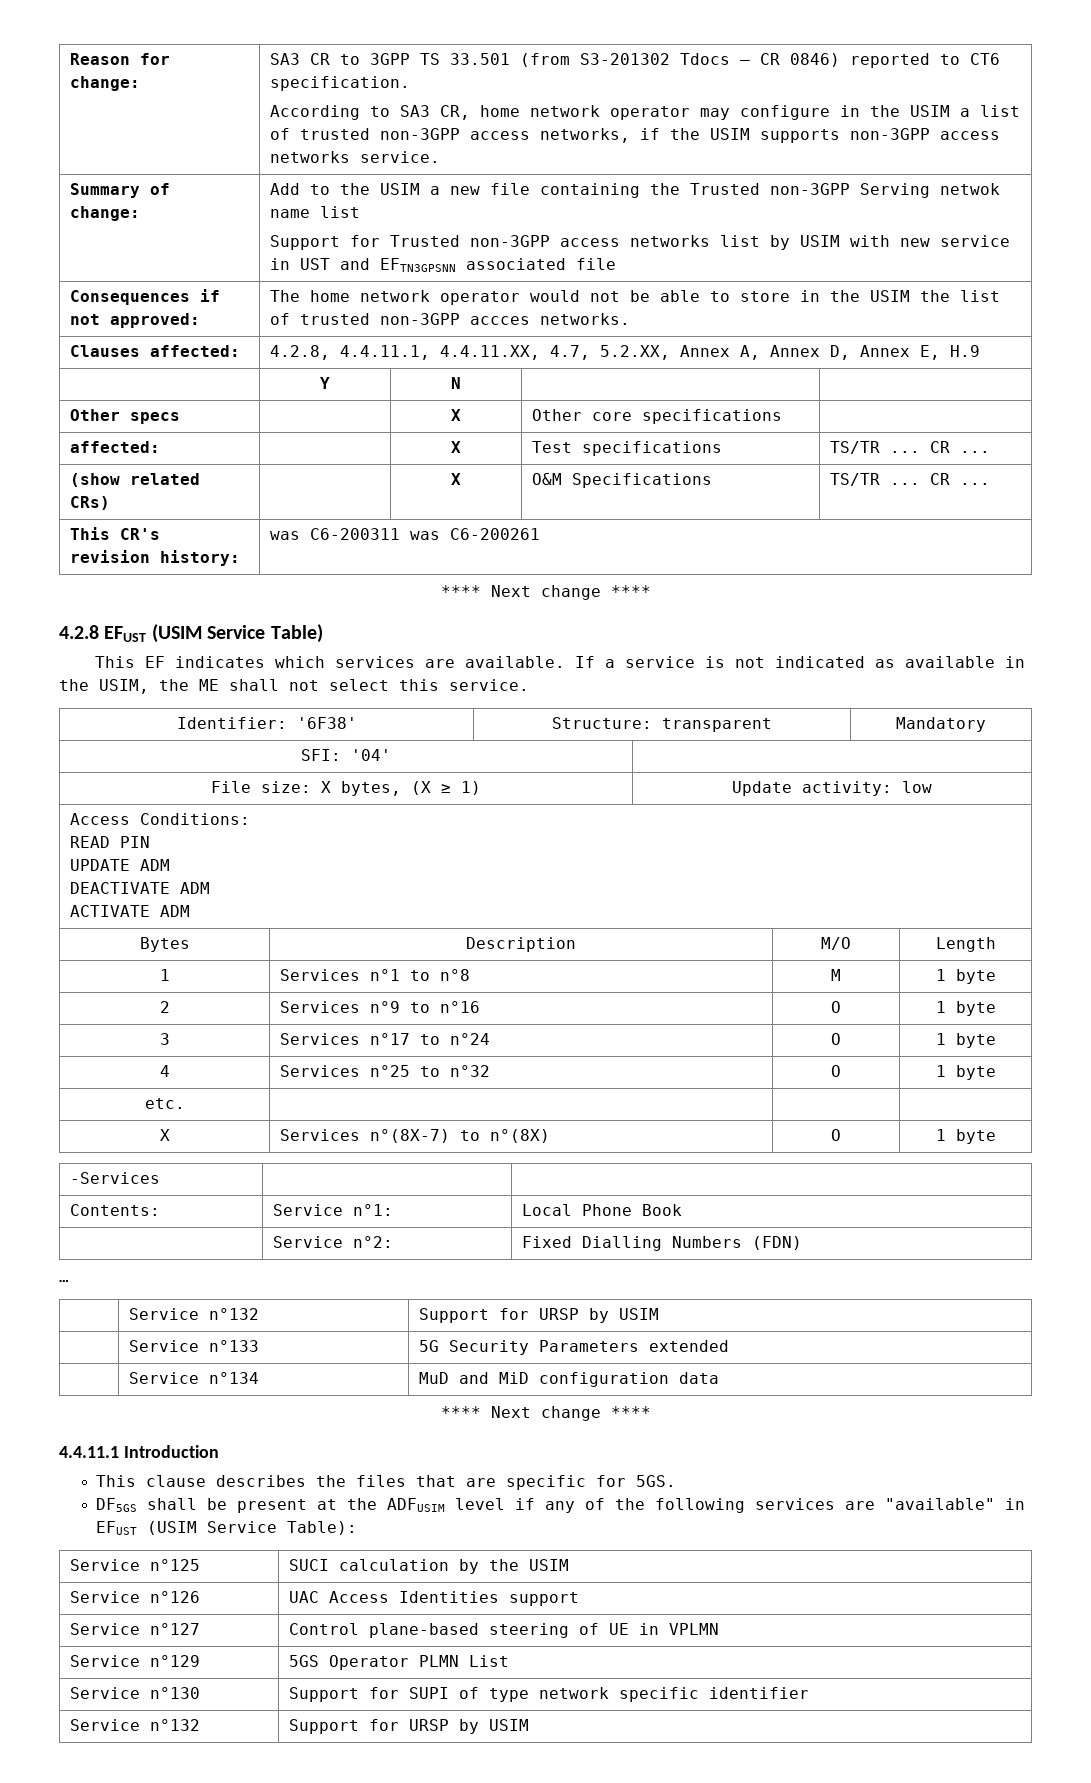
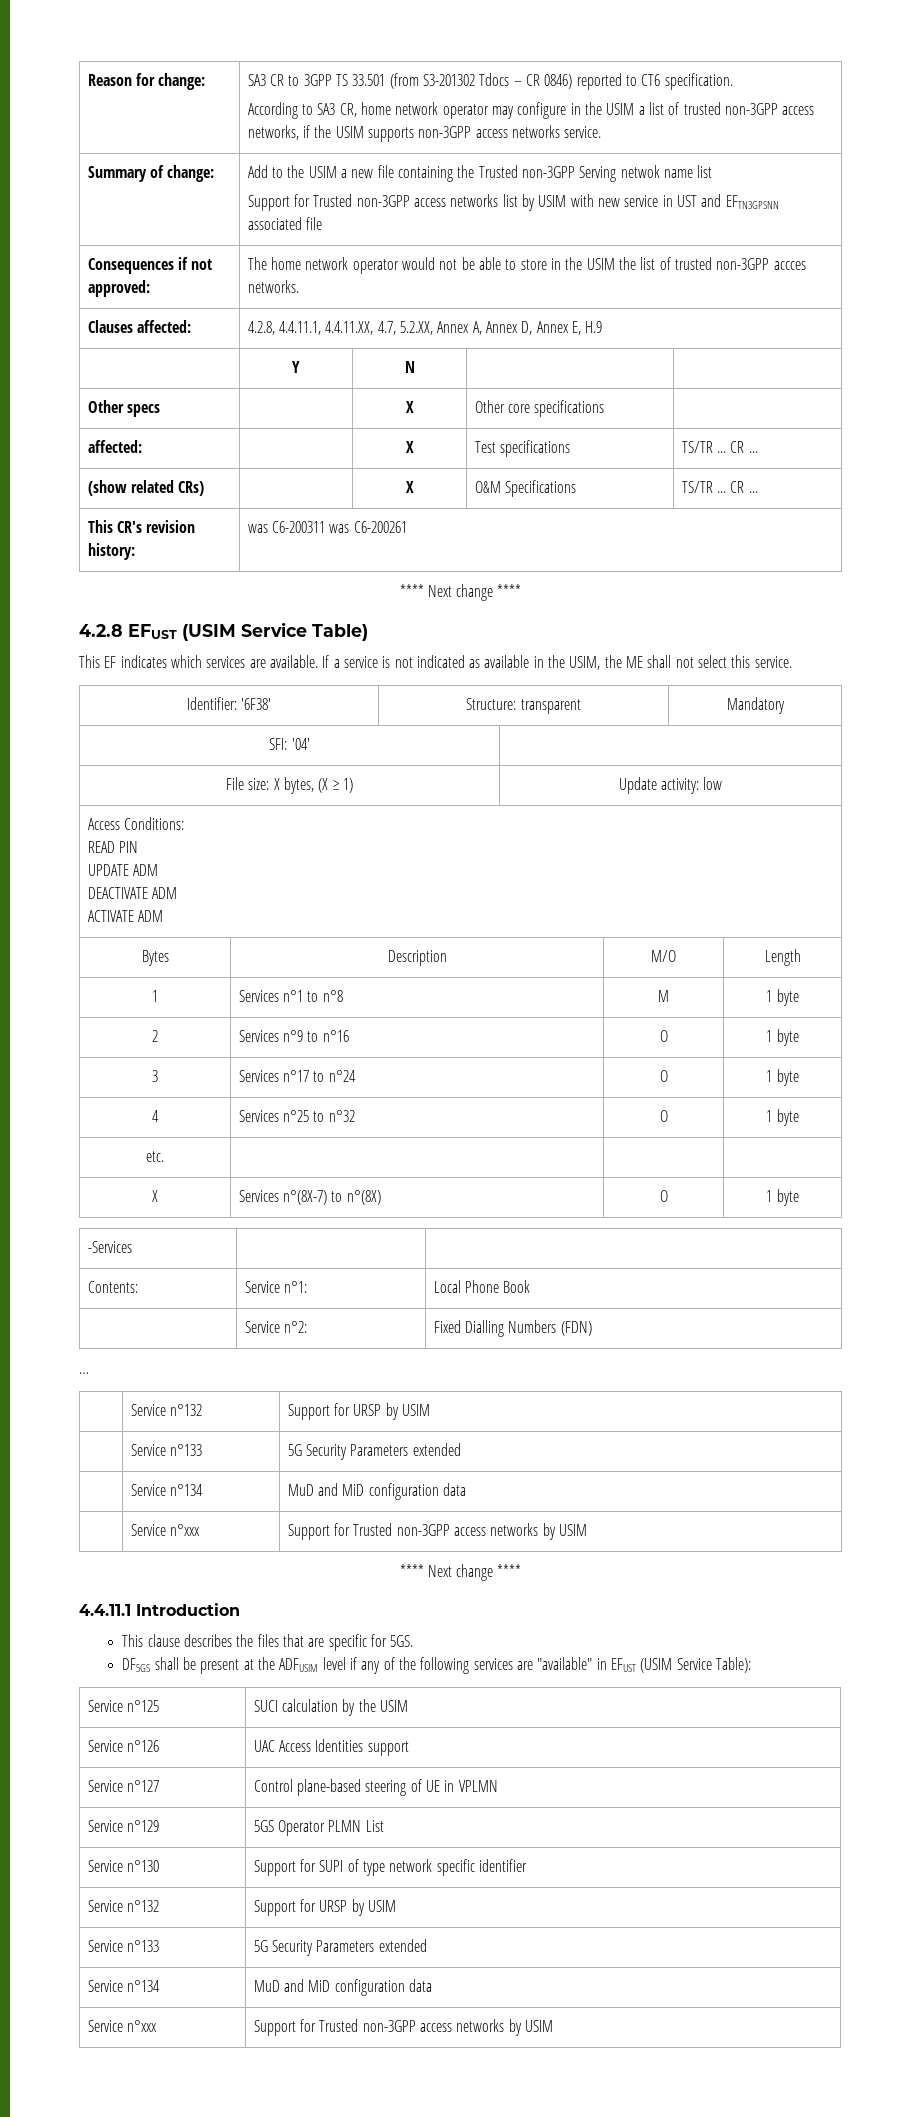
+ | Service n°xxx | Support for Trusted non-3GPP access networks by USIM
  Service n°130 | Support for SUPI of type network specific identifier
  Service n°132 | Support for URSP by USIM
+ Service n°133 | 5G Security Parameters extended
+ Service n°134 | MuD and MiD configuration data
+ Service n°xxx | Support for Trusted non-3GPP access networks by USIM

